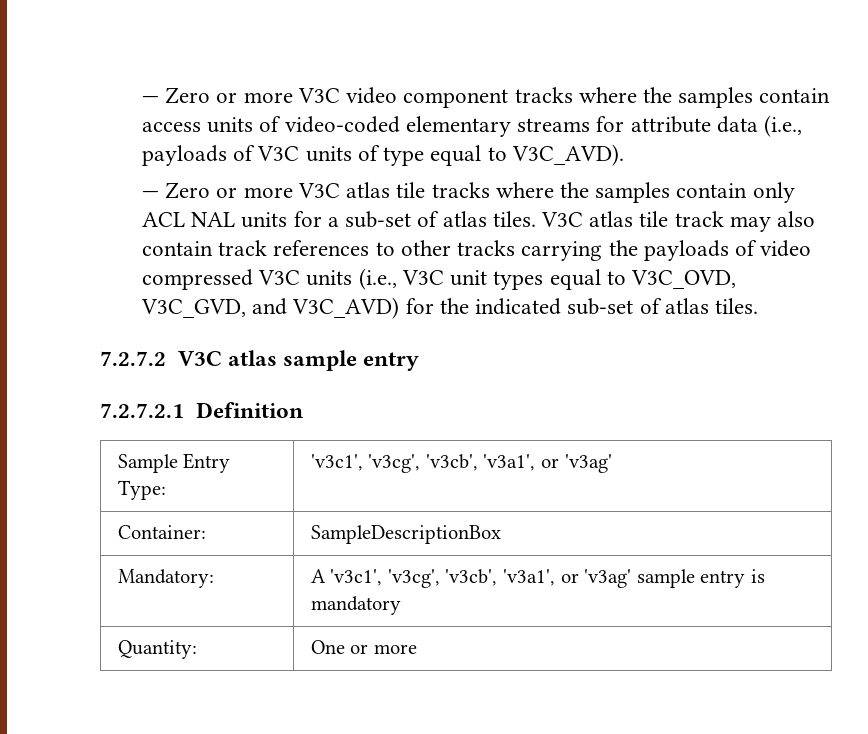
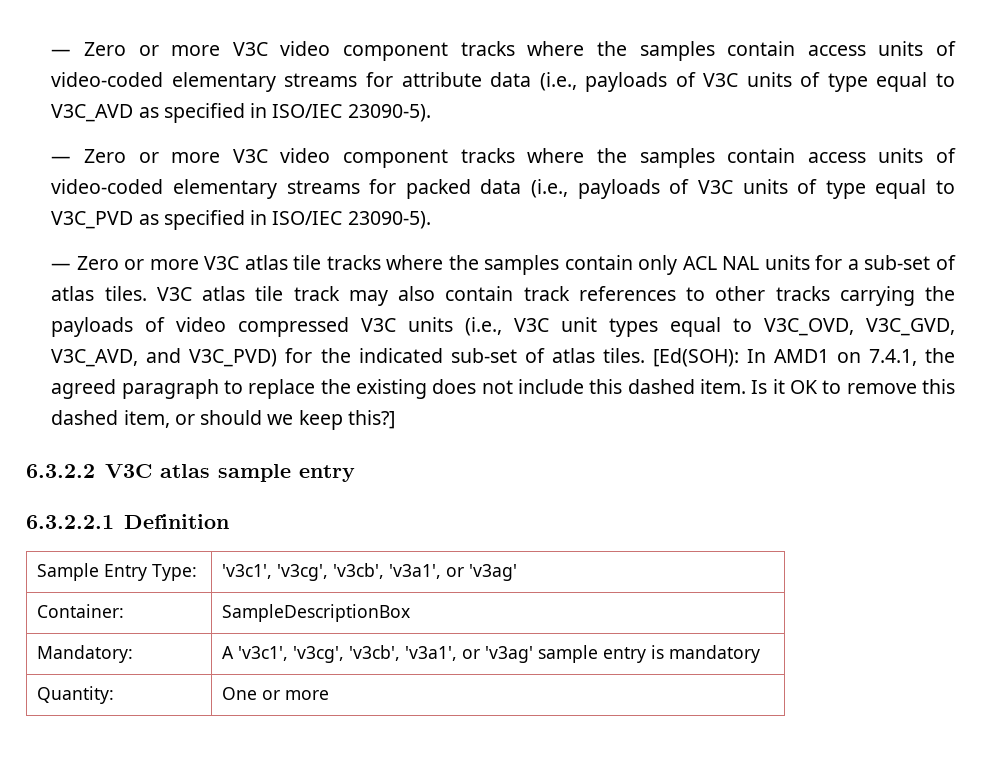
- — Zero or more V3C video component tracks where the samples contain access units of video-coded elementary streams for attribute data (i.e., payloads of V3C units of type equal to V3C_AVD).
+ — Zero or more V3C video component tracks where the samples contain access units of video-coded elementary streams for attribute data (i.e., payloads of V3C units of type equal to V3C_AVD as specified in ISO/IEC 23090-5).
+ — Zero or more V3C video component tracks where the samples contain access units of video-coded elementary streams for packed data (i.e., payloads of V3C units of type equal to V3C_PVD as specified in ISO/IEC 23090-5).
- V3C atlas tile track may also contain track references to other tracks carrying the payloads of video compressed V3C units (i.e., V3C unit types equal to V3C_OVD, V3C_GVD, and V3C_AVD) for the indicated sub-set of atlas tiles.
- 7.2.7.2 V3C atlas sample entry
+ V3C atlas tile track may also contain track references to other tracks carrying the payloads of video compressed V3C units (i.e., V3C unit types equal to V3C_OVD, V3C_GVD, V3C_AVD, and V3C_PVD) for the indicated sub-set of atlas tiles. [Ed(SOH): In AMD1 on 7.4.1, the agreed paragraph to replace the existing does not include this dashed item. Is it OK to remove this dashed item, or should we keep this?]
+ 6.3.2.2 V3C atlas sample entry
- 7.2.7.2.1 Definition
+ 6.3.2.2.1 Definition

